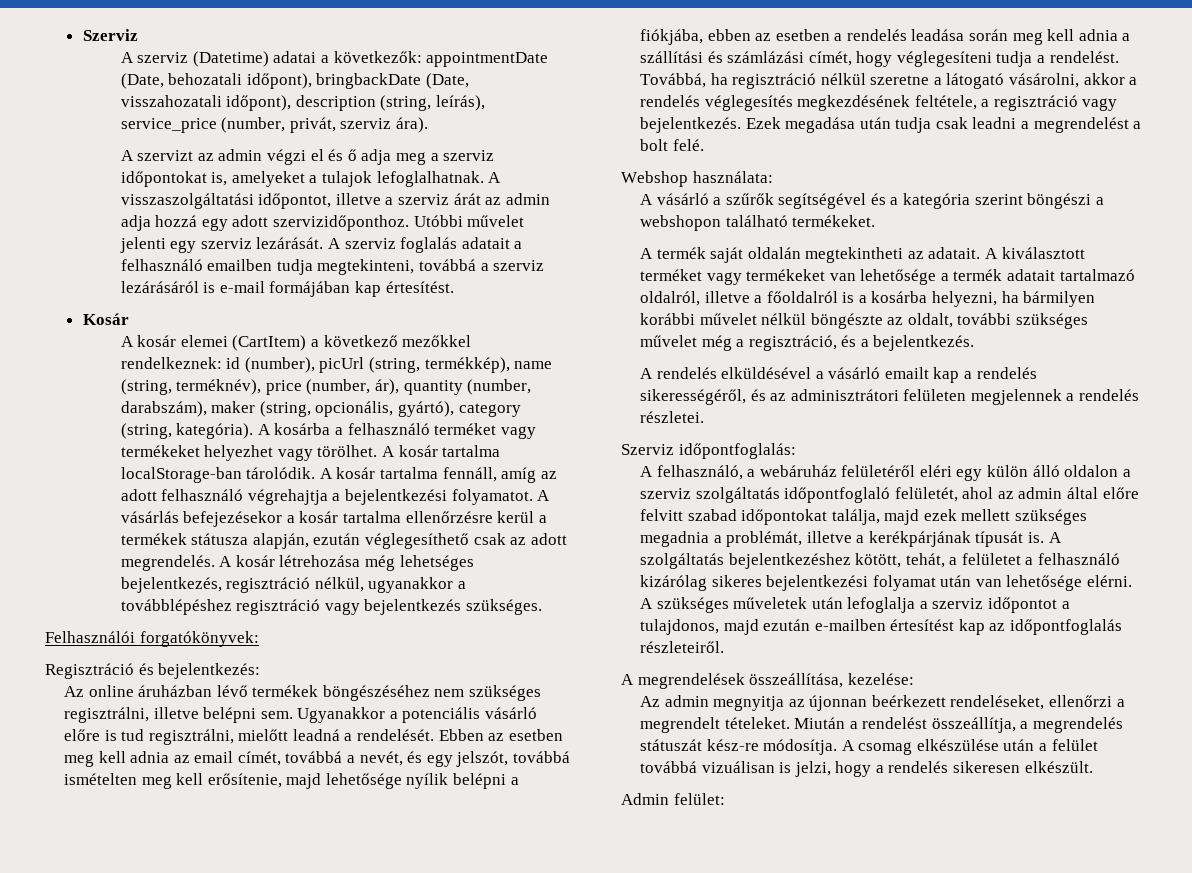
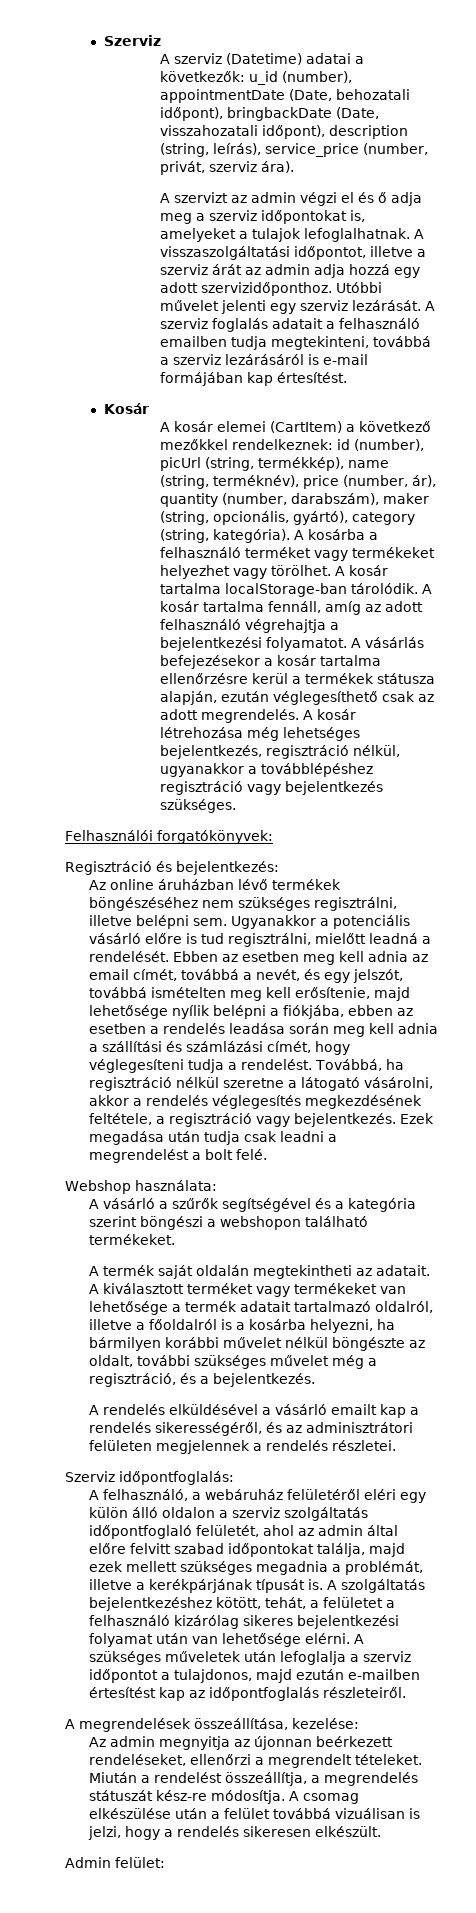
- A szerviz (Datetime) adatai a következők: appointmentDate (Date, behozatali időpont), bringbackDate (Date, visszahozatali időpont), description (string, leírás), service_price (number, privát, szerviz ára).
+ A szerviz (Datetime) adatai a következők: u_id (number), appointmentDate (Date, behozatali időpont), bringbackDate (Date, visszahozatali időpont), description (string, leírás), service_price (number, privát, szerviz ára).

